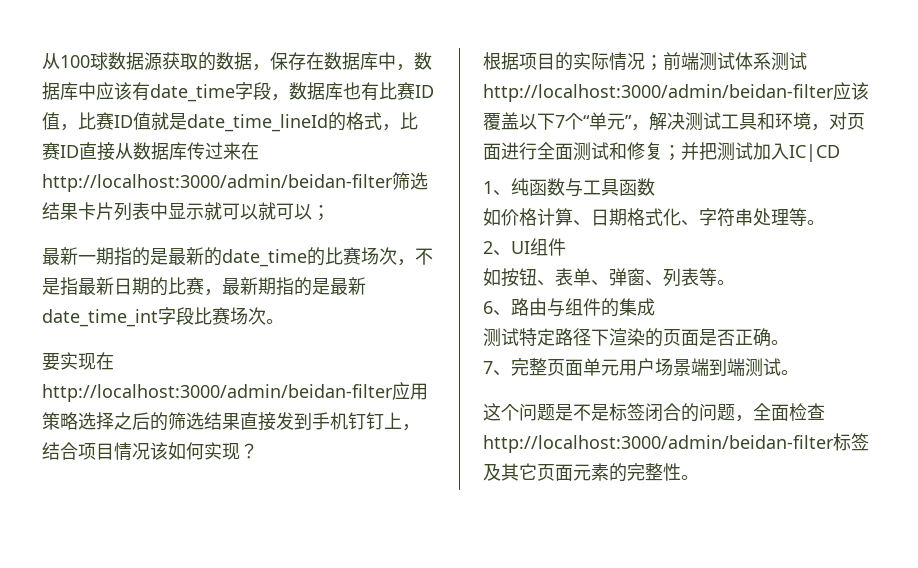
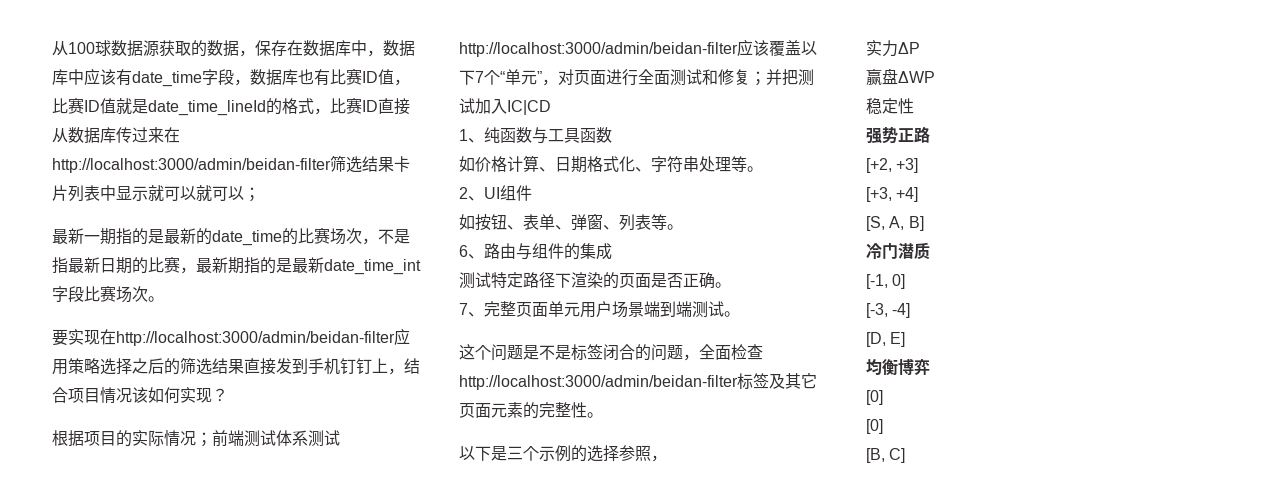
- 根据项目的实际情况；前端测试体系测试http://localhost:3000/admin/beidan-filter应该覆盖以下7个“单元”，解决测试工具和环境，对页面进行全面测试和修复；并把测试加入IC|CD
+ 根据项目的实际情况；前端测试体系测试http://localhost:3000/admin/beidan-filter应该覆盖以下7个“单元”，对页面进行全面测试和修复；并把测试加入IC|CD
+ 以下是三个示例的选择参照，
+ 实力ΔP
+ 赢盘ΔWP
+ 稳定性
+ 强势正路
+ [+2, +3]
+ [+3, +4]
+ [S, A, B]
+ 冷门潜质
+ [-1, 0]
+ [-3, -4]
+ [D, E]
+ 均衡博弈
+ [0]
+ [0]
+ [B, C]

